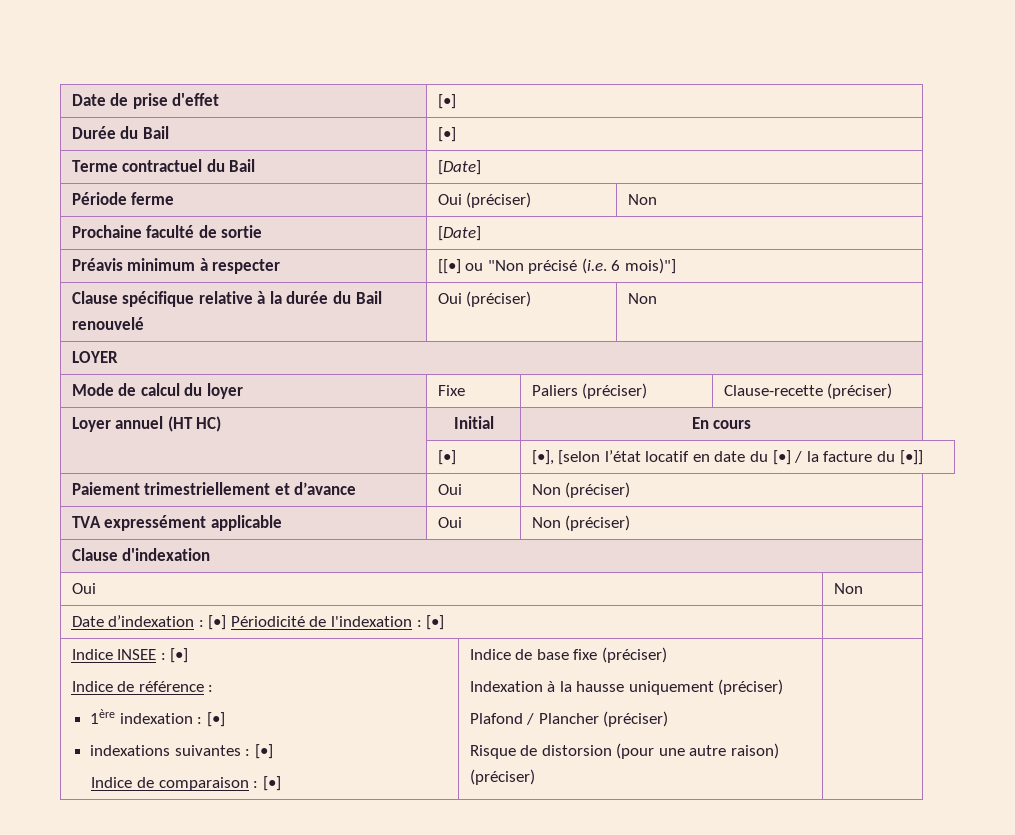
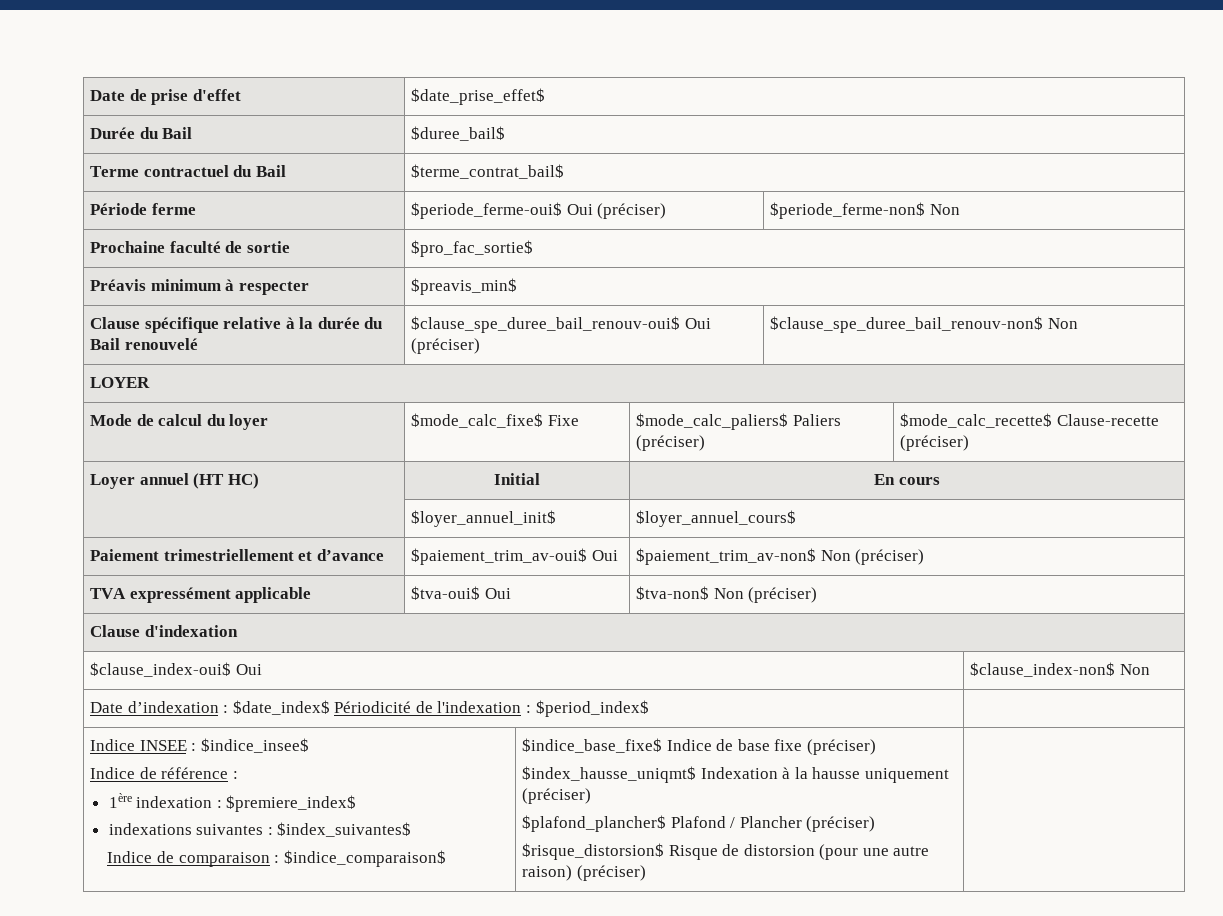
- Date de prise d'effet | [•]
+ Date de prise d'effet | $date_prise_effet$
- Durée du Bail | [•]
+ Durée du Bail | $duree_bail$
- Terme contractuel du Bail | [Date]
+ Terme contractuel du Bail | $terme_contrat_bail$
- Période ferme | Oui (préciser) | Non
+ Période ferme | $periode_ferme-oui$ Oui (préciser) | $periode_ferme-non$ Non
- Prochaine faculté de sortie | [Date]
+ Prochaine faculté de sortie | $pro_fac_sortie$
- Préavis minimum à respecter | [[•] ou "Non précisé (i.e. 6 mois)"]
+ Préavis minimum à respecter | $preavis_min$
- Clause spécifique relative à la durée du Bail renouvelé | Oui (préciser) | Non
+ Clause spécifique relative à la durée du Bail renouvelé | $clause_spe_duree_bail_renouv-oui$ Oui (préciser) | $clause_spe_duree_bail_renouv-non$ Non
- Mode de calcul du loyer | Fixe | Paliers (préciser) | Clause-recette (préciser)
+ Mode de calcul du loyer | $mode_calc_fixe$ Fixe | $mode_calc_paliers$ Paliers (préciser) | $mode_calc_recette$ Clause-recette (préciser)
- | [•] | [•], [selon l’état locatif en date du [•] / la facture du [•]]
+ | $loyer_annuel_init$ | $loyer_annuel_cours$
- Paiement trimestriellement et d’avance | Oui | Non (préciser)
+ Paiement trimestriellement et d’avance | $paiement_trim_av-oui$ Oui | $paiement_trim_av-non$ Non (préciser)
- TVA expressément applicable | Oui | Non (préciser)
+ TVA expressément applicable | $tva-oui$ Oui | $tva-non$ Non (préciser)
  Clause d'indexation
- Oui | Non
+ $clause_index-oui$ Oui | $clause_index-non$ Non
- Date d’indexation : [•] Périodicité de l'indexation : [•] |
+ Date d’indexation : $date_index$ Périodicité de l'indexation : $period_index$ |
- Indice INSEE : [•]
+ Indice INSEE : $indice_insee$
- 1ère indexation : [•]
+ 1ère indexation : $premiere_index$
- indexations suivantes : [•]
+ indexations suivantes : $index_suivantes$
- Indice de comparaison : [•] | Indice de base fixe (préciser)
+ Indice de comparaison : $indice_comparaison$ | $indice_base_fixe$ Indice de base fixe (préciser)
- Indexation à la hausse uniquement (préciser)
+ $index_hausse_uniqmt$ Indexation à la hausse uniquement (préciser)
- Plafond / Plancher (préciser)
+ $plafond_plancher$ Plafond / Plancher (préciser)
- Risque de distorsion (pour une autre raison) (préciser)
+ $risque_distorsion$ Risque de distorsion (pour une autre raison) (préciser)

